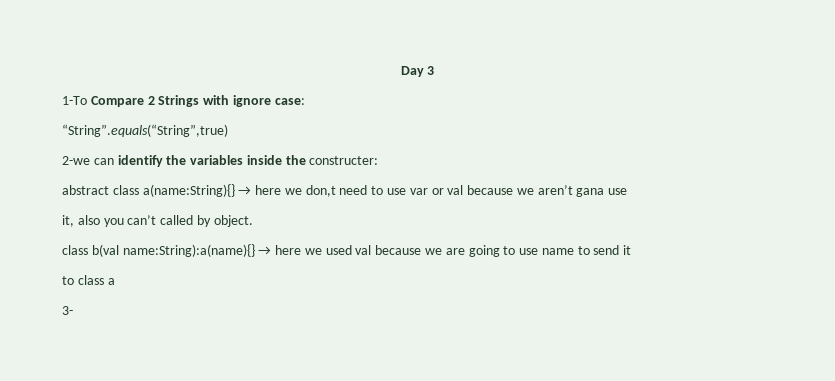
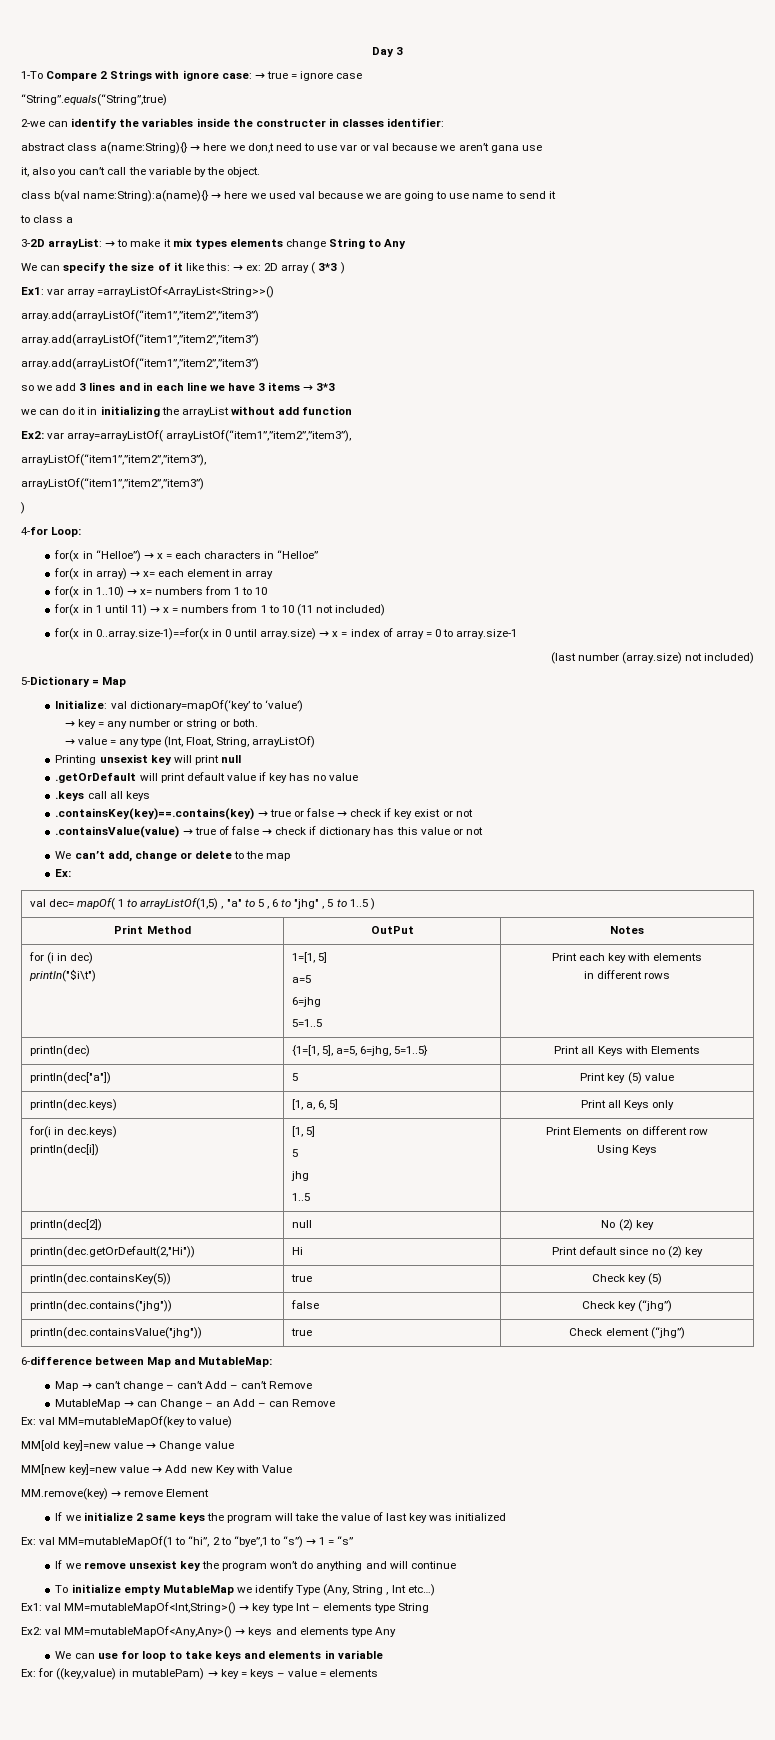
- 1-To Compare 2 Strings with ignore case:
+ 1-To Compare 2 Strings with ignore case: → true = ignore case
- 2-we can identify the variables inside the constructer:
+ 2-we can identify the variables inside the constructer in classes identifier:
- it, also you can’t called by object.
+ it, also you can’t call the variable by the object.
- 3-
+ 3-2D arrayList: → to make it mix types elements change String to Any
+ We can specify the size of it like this: → ex: 2D array ( 3*3 )
+ Ex1: var array =arrayListOf<ArrayList<String>>()
+ array.add(arrayListOf(“item1”,”item2”,”item3”)
+ array.add(arrayListOf(“item1”,”item2”,”item3”)
+ array.add(arrayListOf(“item1”,”item2”,”item3”)
+ so we add 3 lines and in each line we have 3 items → 3*3
+ we can do it in initializing the arrayList without add function
+ Ex2: var array=arrayListOf( arrayListOf(“item1”,”item2”,”item3”),
+ arrayListOf(“item1”,”item2”,”item3”),
+ arrayListOf(“item1”,”item2”,”item3”)
+ )
+ 4-for Loop:
+ for(x in “Helloe”) → x = each characters in “Helloe”
+ for(x in array) → x= each element in array
+ for(x in 1..10) → x= numbers from 1 to 10
+ for(x in 1 until 11) → x = numbers from 1 to 10 (11 not included)
+ for(x in 0..array.size-1)==for(x in 0 until array.size) → x = index of array = 0 to array.size-1
+ (last number (array.size) not included)
+ 5-Dictionary = Map
+ Initialize: val dictionary=mapOf(‘key’ to ‘value’)
+ → key = any number or string or both.
+ → value = any type (Int, Float, String, arrayListOf)
+ Printing unsexist key will print null
+ .getOrDefault will print default value if key has no value
+ .keys call all keys
+ .containsKey(key)==.contains(key) → true or false → check if key exist or not
+ .containsValue(value) → true of false → check if dictionary has this value or not
+ We can’t add, change or delete to the map
+ Ex:
+ val dec= mapOf( 1 to arrayListOf(1,5) , "a" to 5 , 6 to "jhg" , 5 to 1..5 )
+ Print Method | OutPut | Notes
+ for (i in dec)
+ println("$i\t") | 1=[1, 5]
+ a=5
+ 6=jhg
+ 5=1..5 | Print each key with elements
+ in different rows
+ println(dec) | {1=[1, 5], a=5, 6=jhg, 5=1..5} | Print all Keys with Elements
+ println(dec["a"]) | 5 | Print key (5) value
+ println(dec.keys) | [1, a, 6, 5] | Print all Keys only
+ for(i in dec.keys)
+ println(dec[i]) | [1, 5]
+ 5
+ jhg
+ 1..5 | Print Elements on different row
+ Using Keys
+ println(dec[2]) | null | No (2) key
+ println(dec.getOrDefault(2,"Hi")) | Hi | Print default since no (2) key
+ println(dec.containsKey(5)) | true | Check key (5)
+ println(dec.contains("jhg")) | false | Check key (“jhg”)
+ println(dec.containsValue("jhg")) | true | Check element (“jhg”)
+ 6-difference between Map and MutableMap:
+ Map → can’t change – can’t Add – can’t Remove
+ MutableMap → can Change – an Add – can Remove
+ Ex: val MM=mutableMapOf(key to value)
+ MM[old key]=new value → Change value
+ MM[new key]=new value → Add new Key with Value
+ MM.remove(key) → remove Element
+ If we initialize 2 same keys the program will take the value of last key was initialized
+ Ex: val MM=mutableMapOf(1 to “hi”, 2 to “bye”,1 to “s”) → 1 = “s”
+ If we remove unsexist key the program won’t do anything and will continue
+ To initialize empty MutableMap we identify Type (Any, String , Int etc…)
+ Ex1: val MM=mutableMapOf<Int,String>() → key type Int – elements type String
+ Ex2: val MM=mutableMapOf<Any,Any>() → keys and elements type Any
+ We can use for loop to take keys and elements in variable
+ Ex: for ((key,value) in mutablePam) → key = keys – value = elements

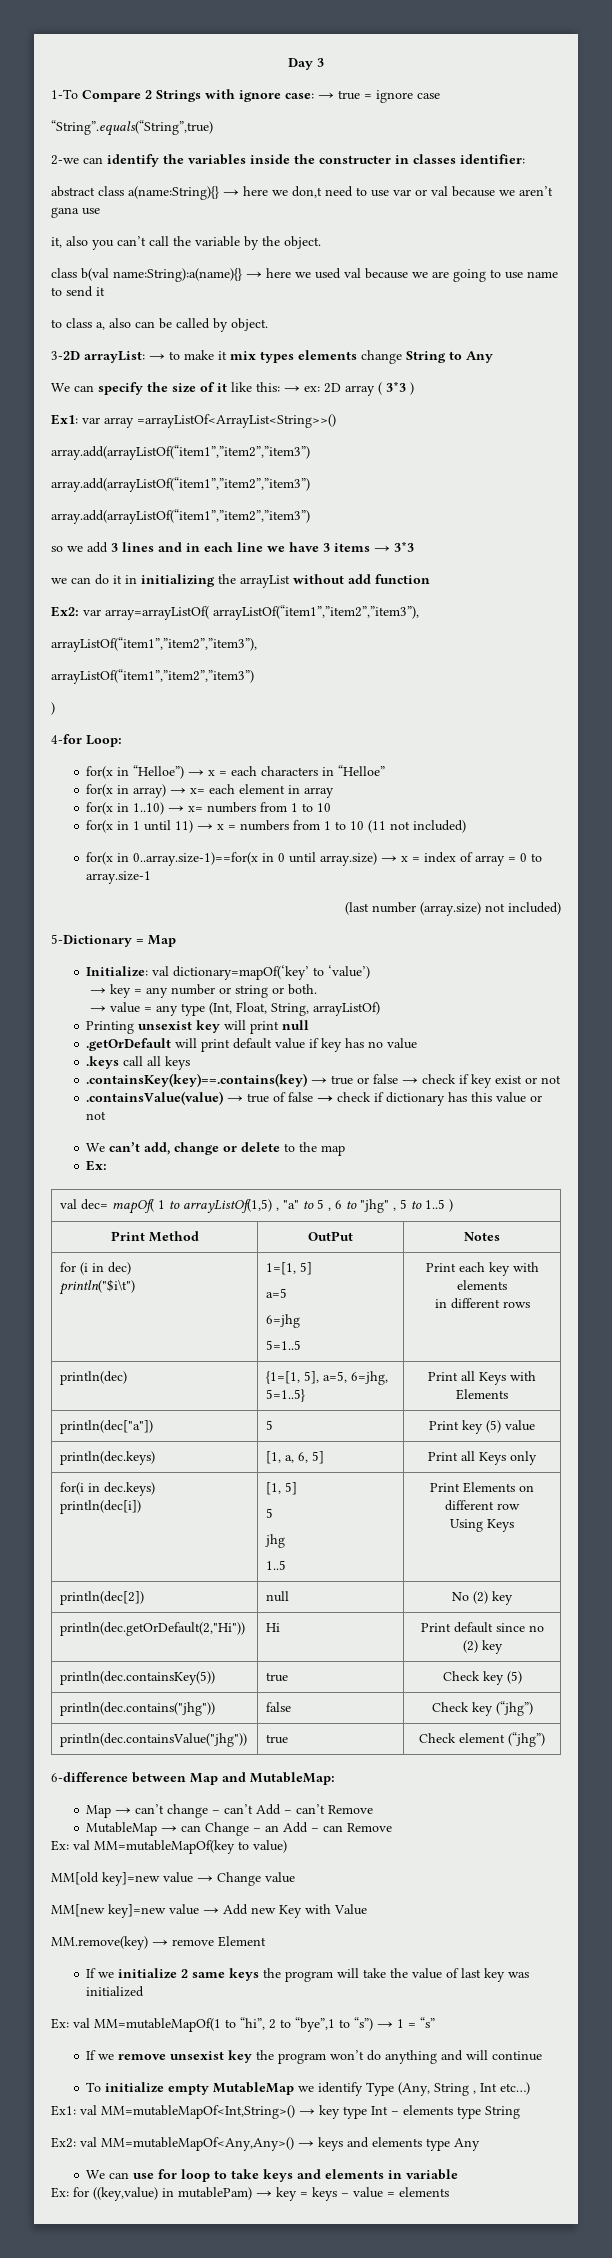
- to class a
+ to class a, also can be called by object.

